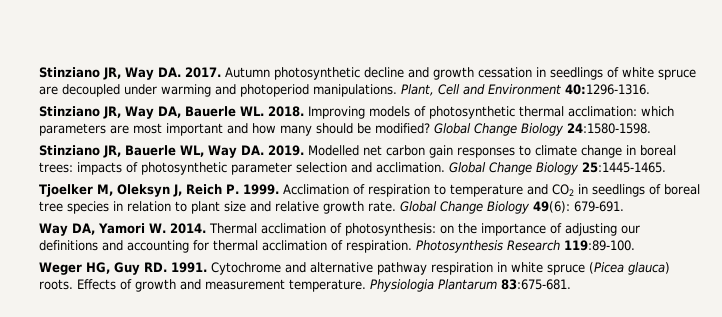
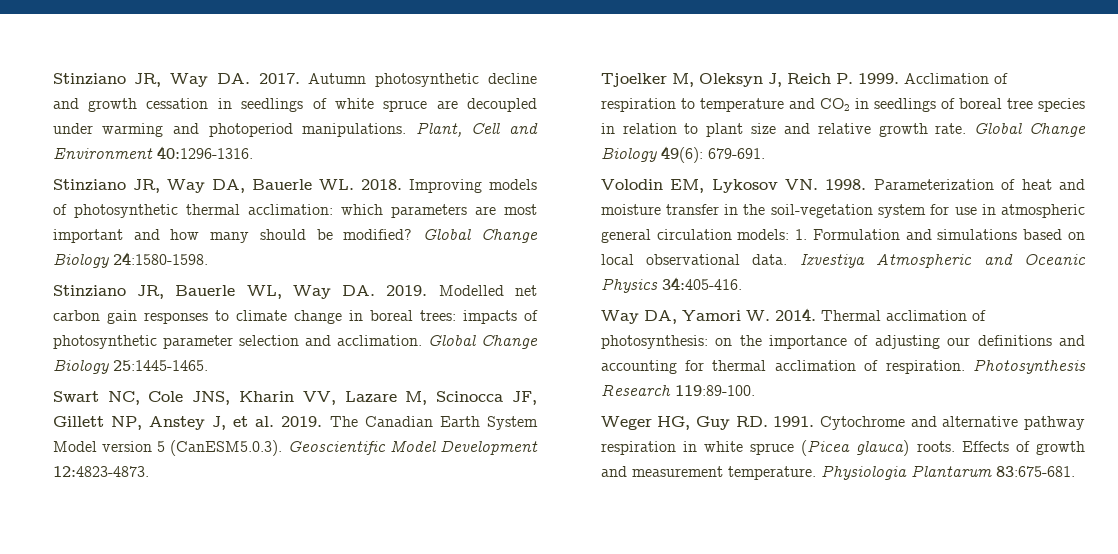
+ Swart NC, Cole JNS, Kharin VV, Lazare M, Scinocca JF, Gillett NP, Anstey J, et al. 2019. The Canadian Earth System Model version 5 (CanESM5.0.3). Geoscientific Model Development 12:4823-4873.
+ Volodin EM, Lykosov VN. 1998. Parameterization of heat and moisture transfer in the soil-vegetation system for use in atmospheric general circulation models: 1. Formulation and simulations based on local observational data. Izvestiya Atmospheric and Oceanic Physics 34:405-416.

